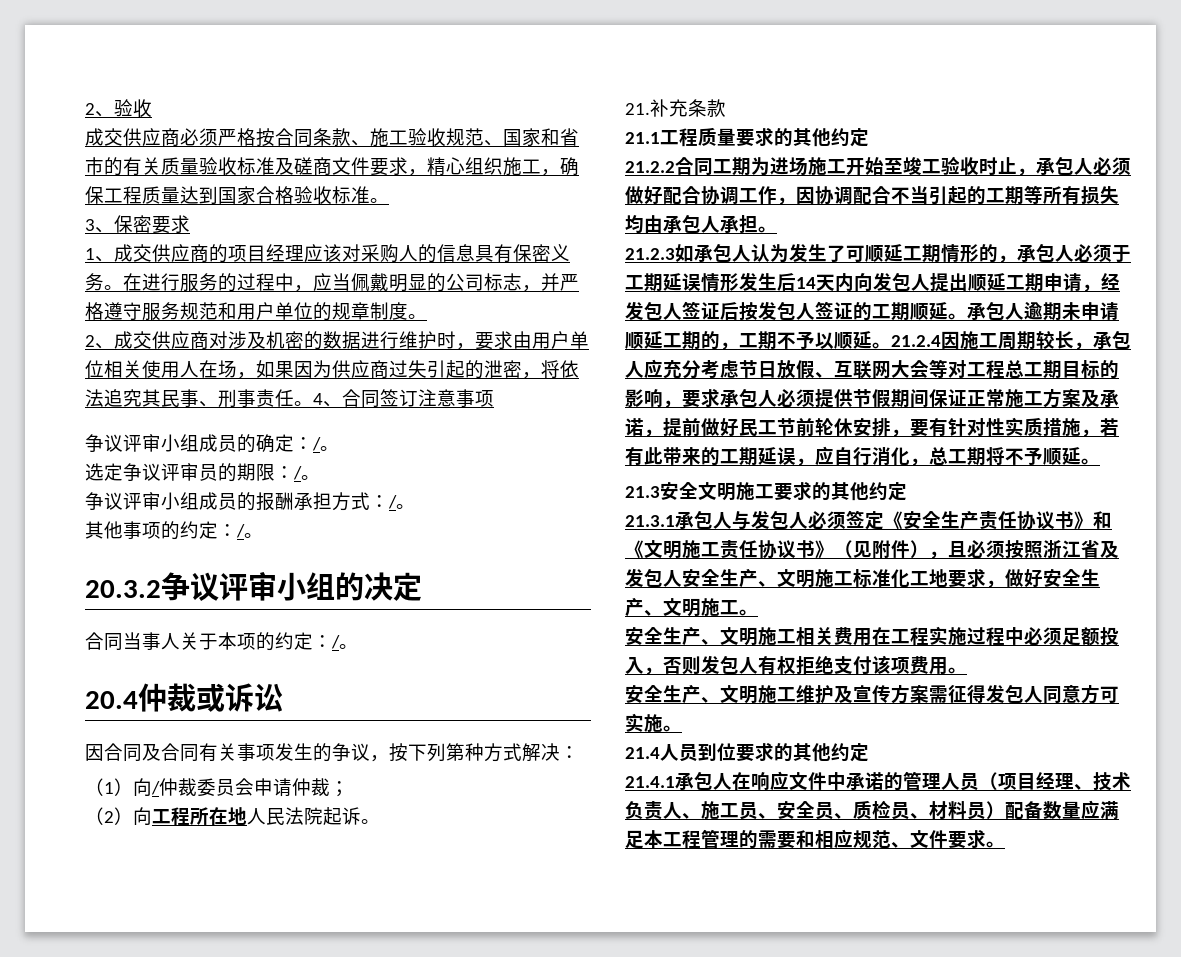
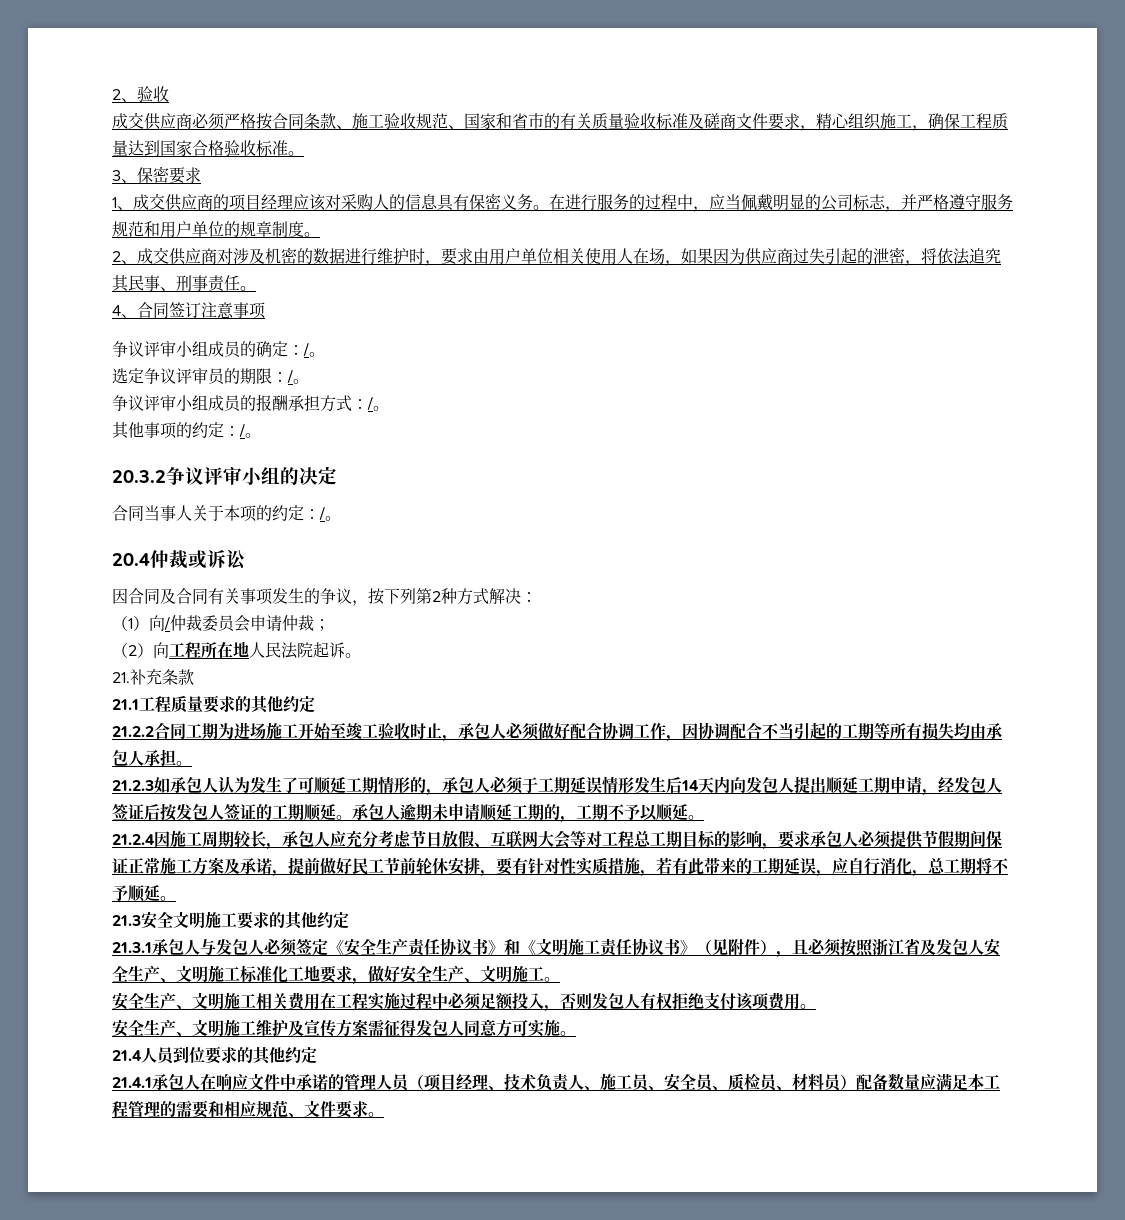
- 2、成交供应商对涉及机密的数据进行维护时，要求由用户单位相关使用人在场，如果因为供应商过失引起的泄密，将依法追究其民事、刑事责任。4、合同签订注意事项
+ 2、成交供应商对涉及机密的数据进行维护时，要求由用户单位相关使用人在场，如果因为供应商过失引起的泄密，将依法追究其民事、刑事责任。
+ 4、合同签订注意事项
- 因合同及合同有关事项发生的争议，按下列第种方式解决：
+ 因合同及合同有关事项发生的争议，按下列第2种方式解决：
- 承包人逾期未申请顺延工期的，工期不予以顺延。21.2.4因施工周期较长，承包人应充分考虑节日放假、互联网大会等对工程总工期目标的影响，要求承包人必须提供节假期间保证正常施工方案及承诺，提前做好民工节前轮休安排，要有针对性实质措施，若有此带来的工期延误，应自行消化，总工期将不予顺延。
+ 承包人逾期未申请顺延工期的，工期不予以顺延。
+ 21.2.4因施工周期较长，承包人应充分考虑节日放假、互联网大会等对工程总工期目标的影响，要求承包人必须提供节假期间保证正常施工方案及承诺，提前做好民工节前轮休安排，要有针对性实质措施，若有此带来的工期延误，应自行消化，总工期将不予顺延。

